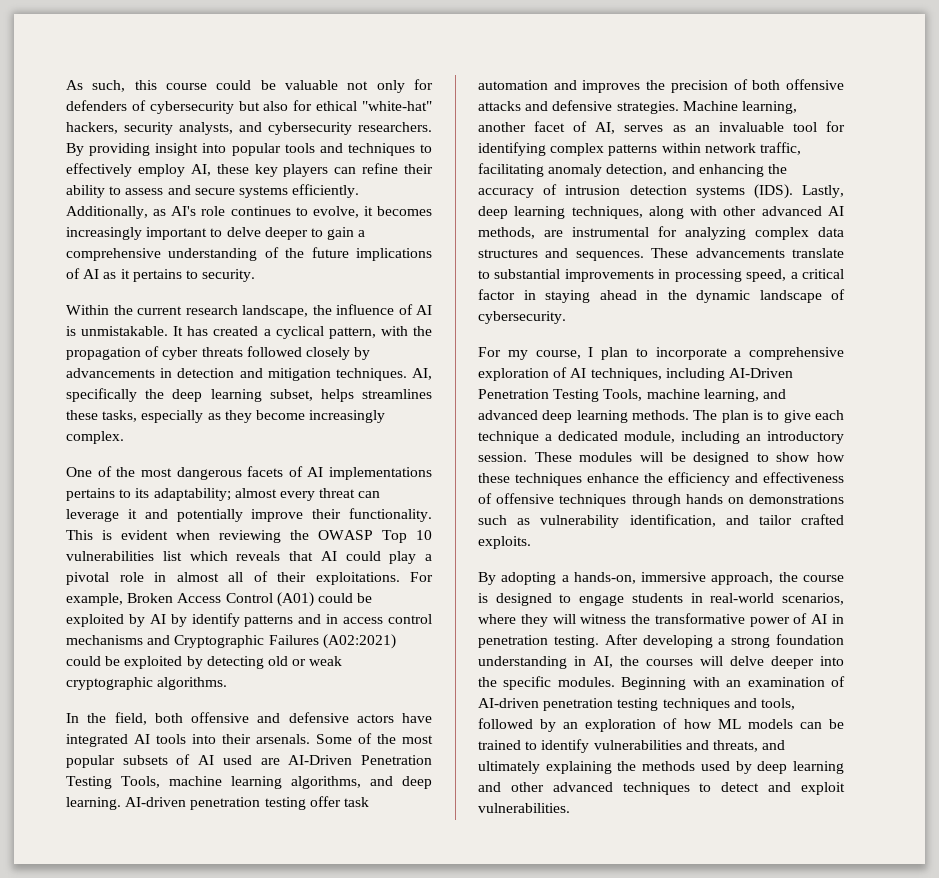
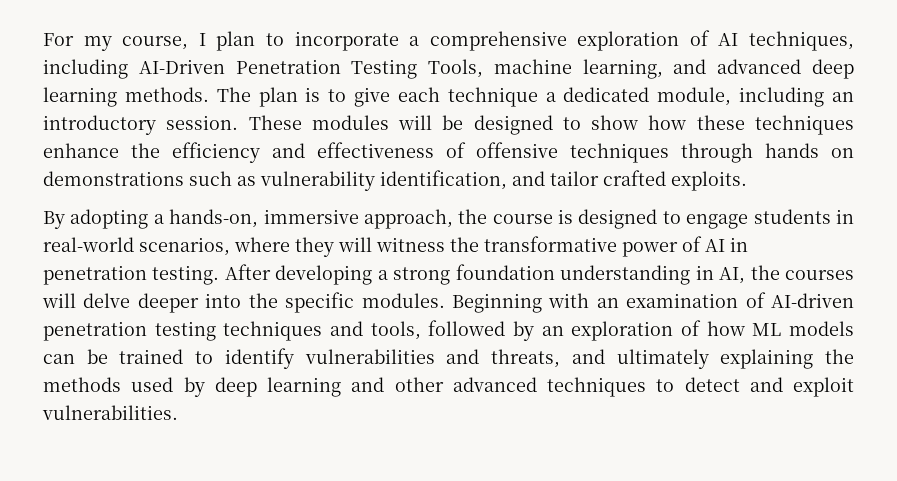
- As such, this course could be valuable not only for defenders of cybersecurity but also for ethical "white-hat" hackers, security analysts, and cybersecurity researchers. By providing insight into popular tools and techniques to effectively employ AI, these key players can refine their ability to assess and secure systems efficiently. Additionally, as AI's role continues to evolve, it becomes increasingly important to delve deeper to gain a comprehensive understanding of the future implications of AI as it pertains to security.
- Within the current research landscape, the influence of AI is unmistakable. It has created a cyclical pattern, with the propagation of cyber threats followed closely by advancements in detection and mitigation techniques. AI, specifically the deep learning subset, helps streamlines these tasks, especially as they become increasingly complex.
- One of the most dangerous facets of AI implementations pertains to its adaptability; almost every threat can leverage it and potentially improve their functionality. This is evident when reviewing the OWASP Top 10 vulnerabilities list which reveals that AI could play a pivotal role in almost all of their exploitations. For example, Broken Access Control (A01) could be exploited by AI by identify patterns and in access control mechanisms and Cryptographic Failures (A02:2021) could be exploited by detecting old or weak cryptographic algorithms.
- In the field, both offensive and defensive actors have integrated AI tools into their arsenals. Some of the most popular subsets of AI used are AI-Driven Penetration Testing Tools, machine learning algorithms, and deep learning. AI-driven penetration testing offer task automation and improves the precision of both offensive attacks and defensive strategies. Machine learning, another facet of AI, serves as an invaluable tool for identifying complex patterns within network traffic, facilitating anomaly detection, and enhancing the accuracy of intrusion detection systems (IDS). Lastly, deep learning techniques, along with other advanced AI methods, are instrumental for analyzing complex data structures and sequences. These advancements translate to substantial improvements in processing speed, a critical factor in staying ahead in the dynamic landscape of cybersecurity.

